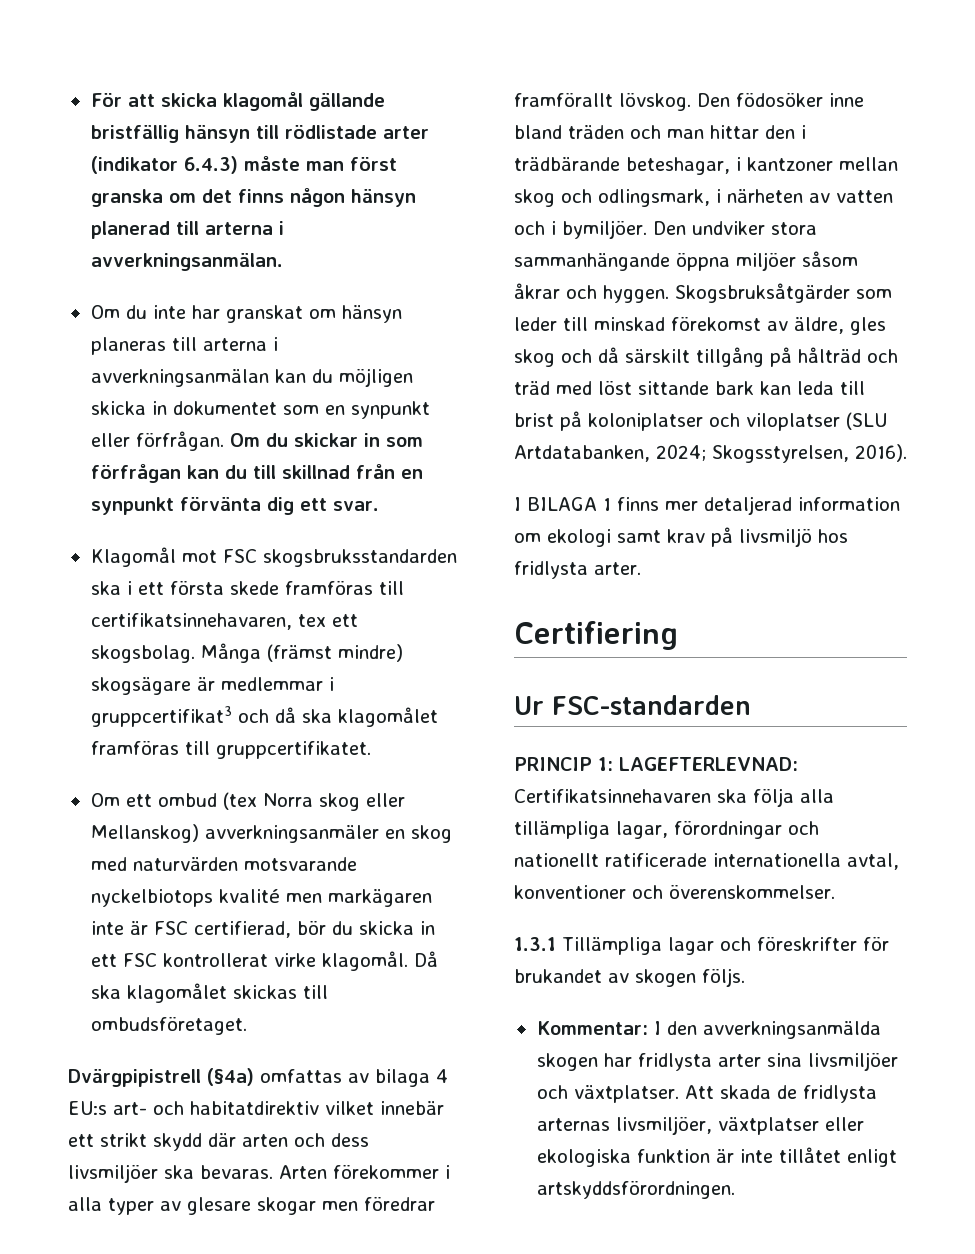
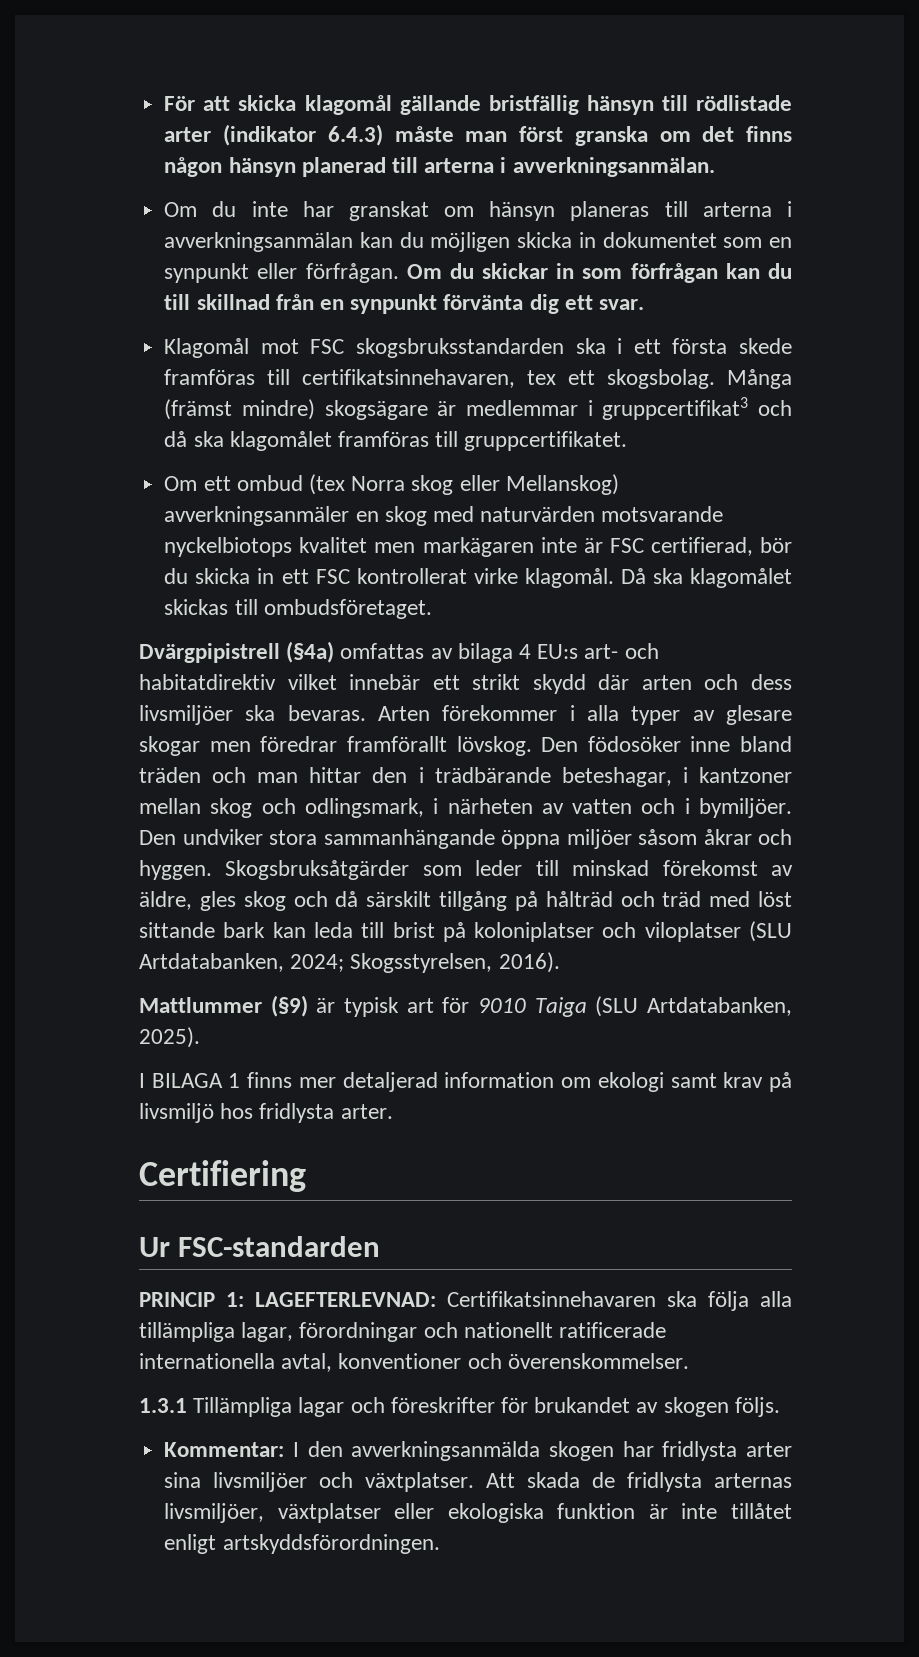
- Om ett ombud (tex Norra skog eller Mellanskog) avverkningsanmäler en skog med naturvärden motsvarande nyckelbiotops kvalité men markägaren inte är FSC certifierad, bör du skicka in ett FSC kontrollerat virke klagomål.
+ Om ett ombud (tex Norra skog eller Mellanskog) avverkningsanmäler en skog med naturvärden motsvarande nyckelbiotops kvalitet men markägaren inte är FSC certifierad, bör du skicka in ett FSC kontrollerat virke klagomål.
+ Mattlummer (§9) är typisk art för 9010 Taiga (SLU Artdatabanken, 2025).

